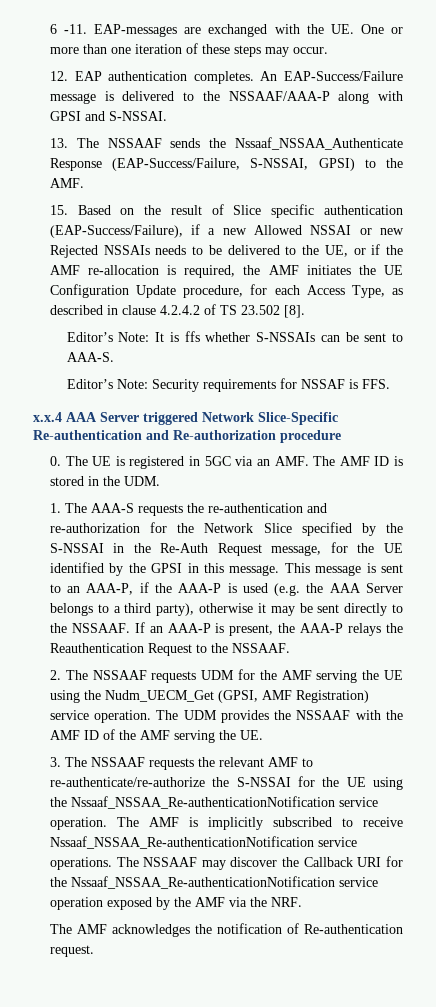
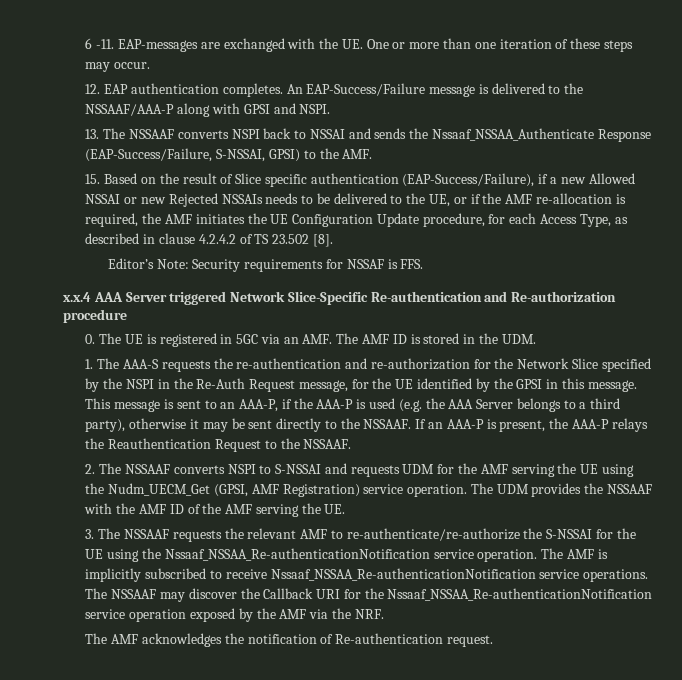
- An EAP-Success/Failure message is delivered to the NSSAAF/AAA-P along with GPSI and S-NSSAI.
+ An EAP-Success/Failure message is delivered to the NSSAAF/AAA-P along with GPSI and NSPI.
- 13. The NSSAAF sends the Nssaaf_NSSAA_Authenticate Response (EAP-Success/Failure, S-NSSAI, GPSI) to the AMF.
+ 13. The NSSAAF converts NSPI back to NSSAI and sends the Nssaaf_NSSAA_Authenticate Response (EAP-Success/Failure, S-NSSAI, GPSI) to the AMF.
- Editor’s Note: It is ffs whether S-NSSAIs can be sent to AAA-S.
- 1. The AAA-S requests the re-authentication and re-authorization for the Network Slice specified by the S-NSSAI in the Re-Auth Request message, for the UE identified by the GPSI in this message.
+ 1. The AAA-S requests the re-authentication and re-authorization for the Network Slice specified by the NSPI in the Re-Auth Request message, for the UE identified by the GPSI in this message.
- 2. The NSSAAF requests UDM for the AMF serving the UE using the Nudm_UECM_Get (GPSI, AMF Registration) service operation.
+ 2. The NSSAAF converts NSPI to S-NSSAI and requests UDM for the AMF serving the UE using the Nudm_UECM_Get (GPSI, AMF Registration) service operation.

